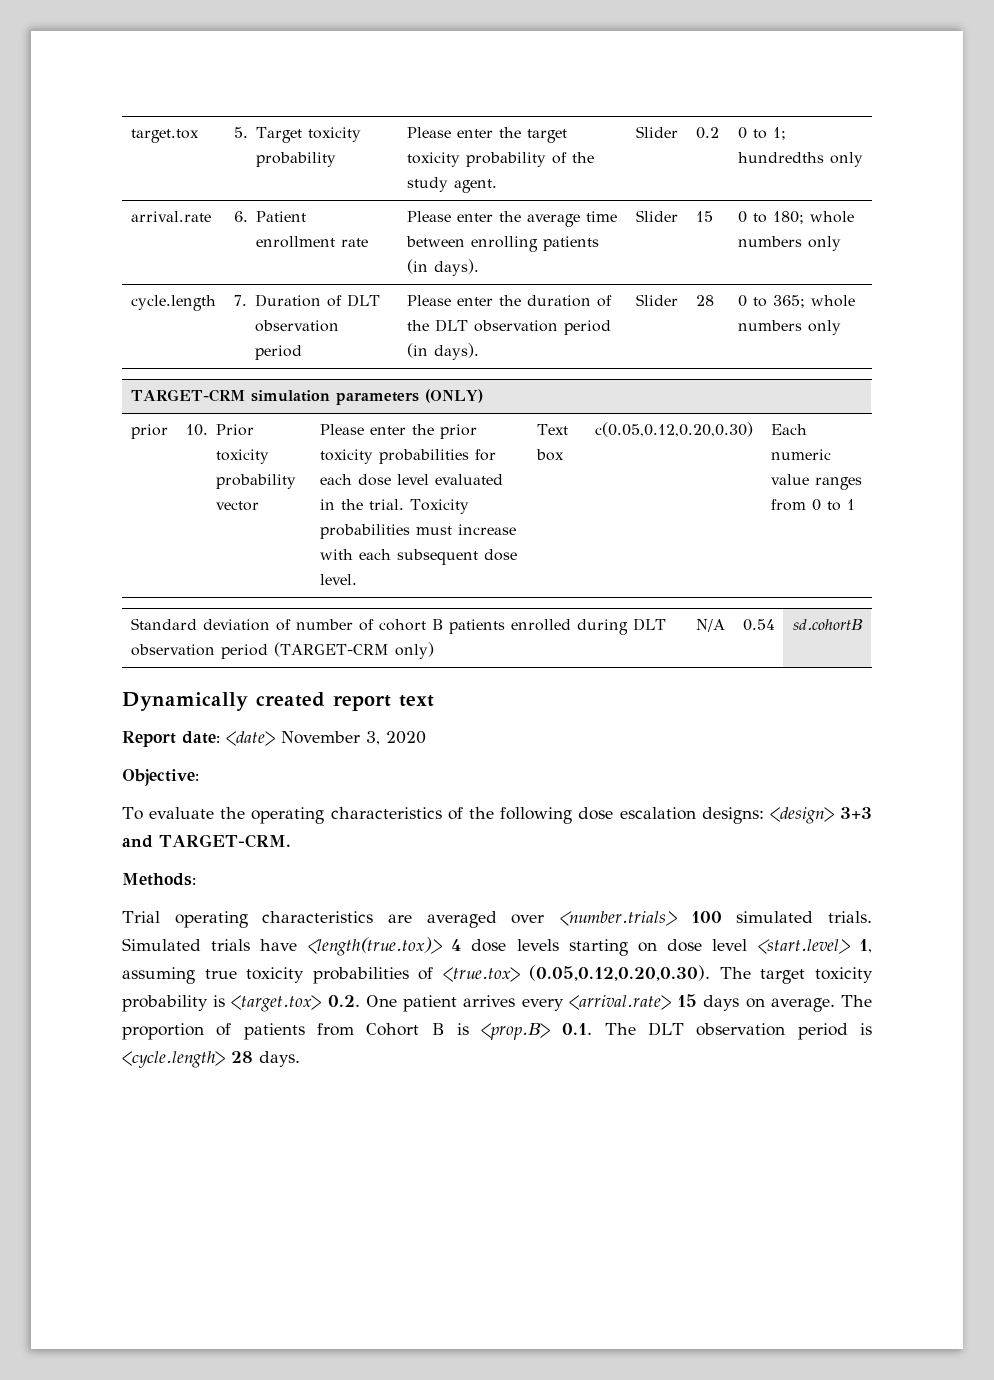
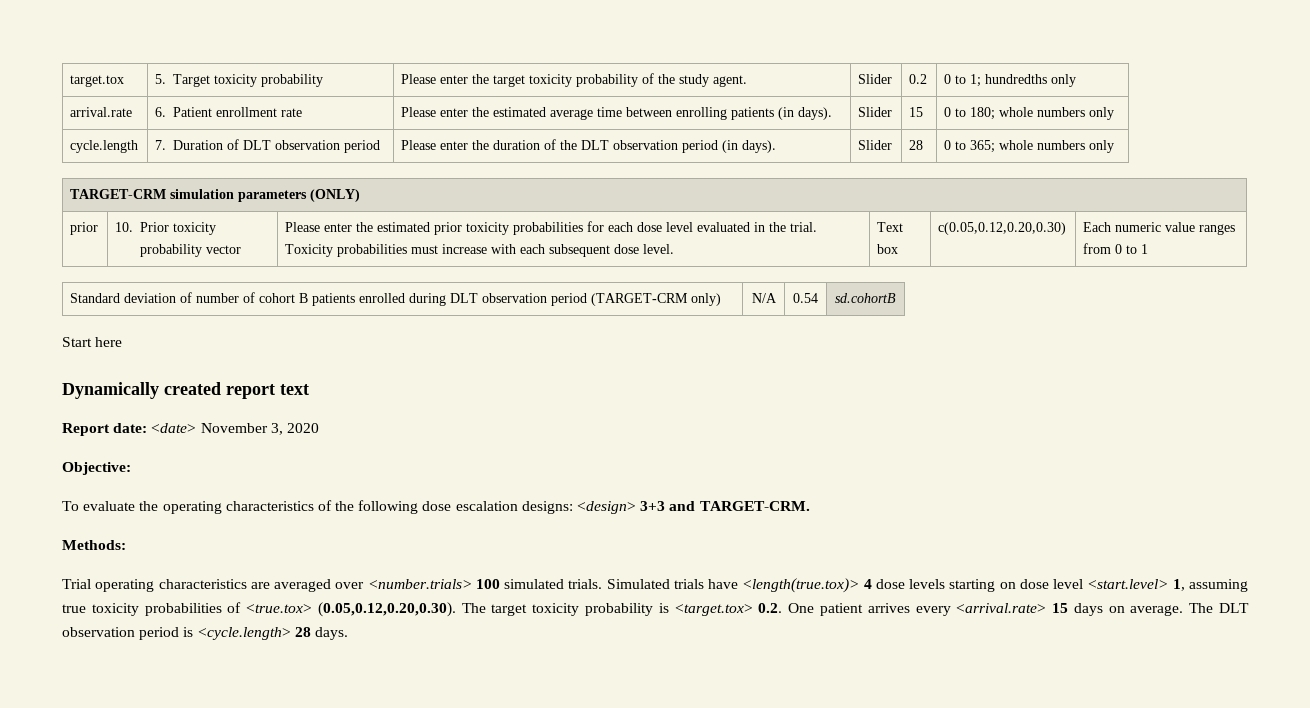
- arrival.rate | 6. Patient enrollment rate | Please enter the average time between enrolling patients (in days). | Slider | 15 | 0 to 180; whole numbers only
+ arrival.rate | 6. Patient enrollment rate | Please enter the estimated average time between enrolling patients (in days). | Slider | 15 | 0 to 180; whole numbers only
- Please enter the prior toxicity probabilities for each dose level evaluated in the trial.
+ Please enter the estimated prior toxicity probabilities for each dose level evaluated in the trial.
+ Start here
- The proportion of patients from Cohort B is <prop.B> 0.1. The DLT observation period is <cycle.length> 28 days.
+ The DLT observation period is <cycle.length> 28 days.

